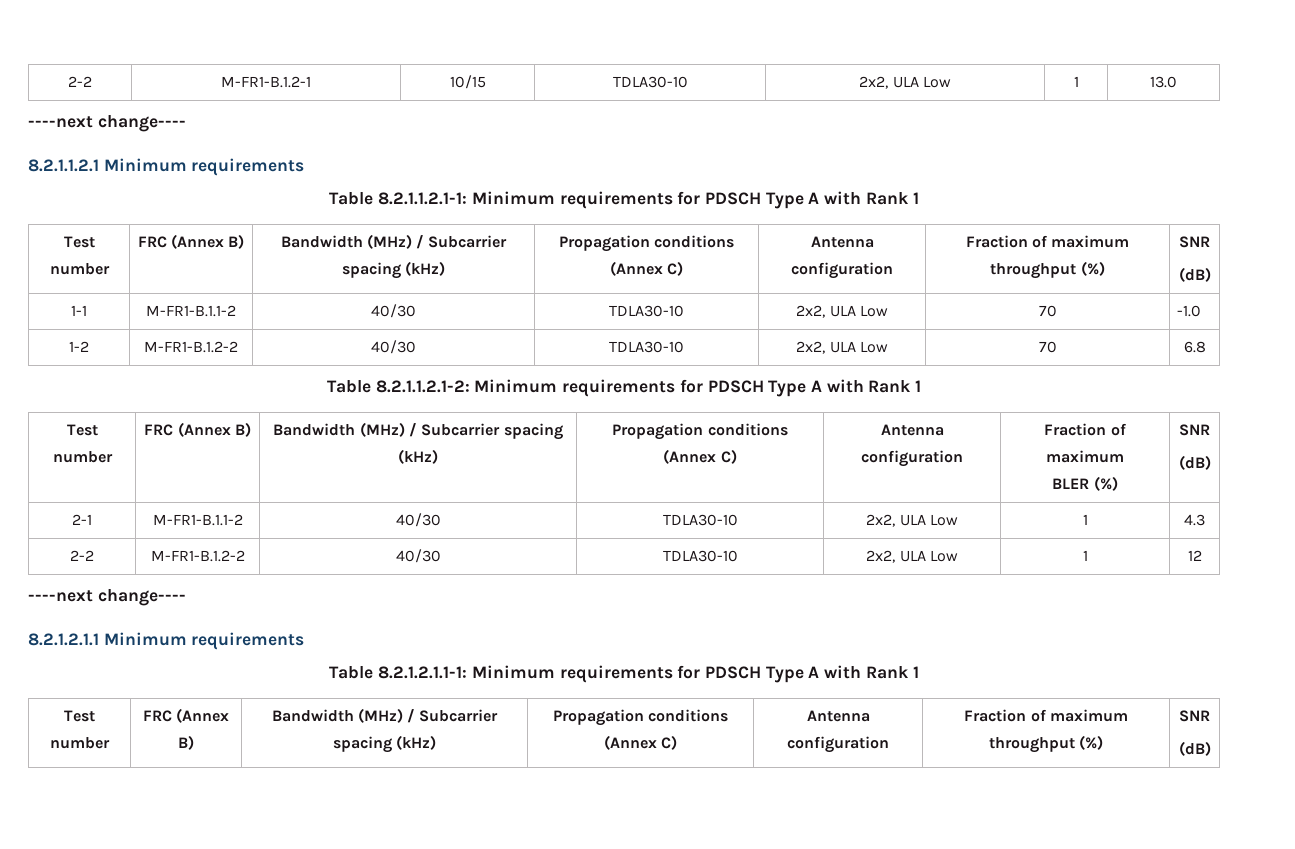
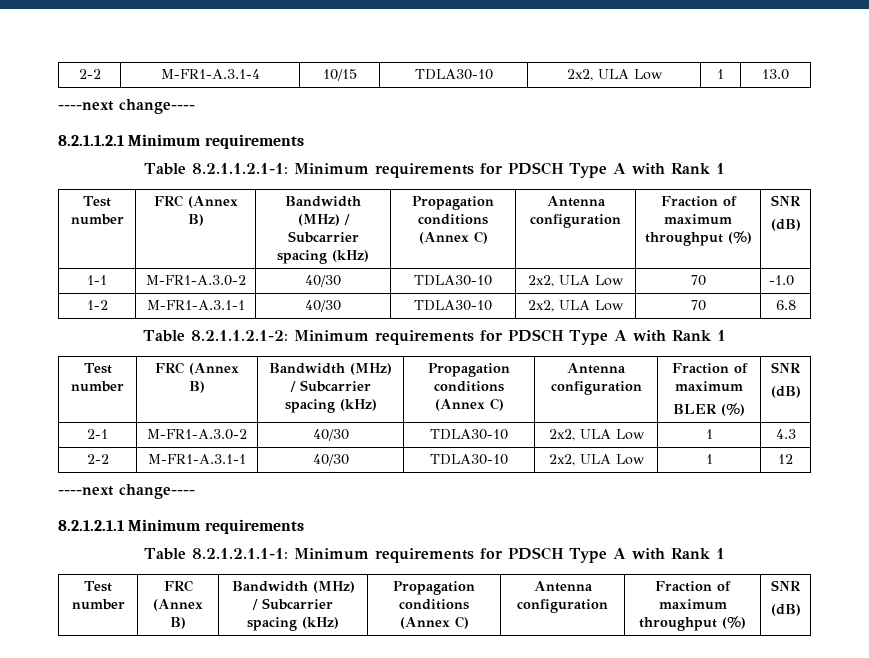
- 2-2 | M-FR1-B.1.2-1 | 10/15 | TDLA30-10 | 2x2, ULA Low | 1 | 13.0
+ 2-2 | M-FR1-A.3.1-4 | 10/15 | TDLA30-10 | 2x2, ULA Low | 1 | 13.0
- 1-1 | M-FR1-B.1.1-2 | 40/30 | TDLA30-10 | 2x2, ULA Low | 70 | -1.0
+ 1-1 | M-FR1-A.3.0-2 | 40/30 | TDLA30-10 | 2x2, ULA Low | 70 | -1.0
- 1-2 | M-FR1-B.1.2-2 | 40/30 | TDLA30-10 | 2x2, ULA Low | 70 | 6.8
+ 1-2 | M-FR1-A.3.1-1 | 40/30 | TDLA30-10 | 2x2, ULA Low | 70 | 6.8
- 2-1 | M-FR1-B.1.1-2 | 40/30 | TDLA30-10 | 2x2, ULA Low | 1 | 4.3
+ 2-1 | M-FR1-A.3.0-2 | 40/30 | TDLA30-10 | 2x2, ULA Low | 1 | 4.3
- 2-2 | M-FR1-B.1.2-2 | 40/30 | TDLA30-10 | 2x2, ULA Low | 1 | 12
+ 2-2 | M-FR1-A.3.1-1 | 40/30 | TDLA30-10 | 2x2, ULA Low | 1 | 12

